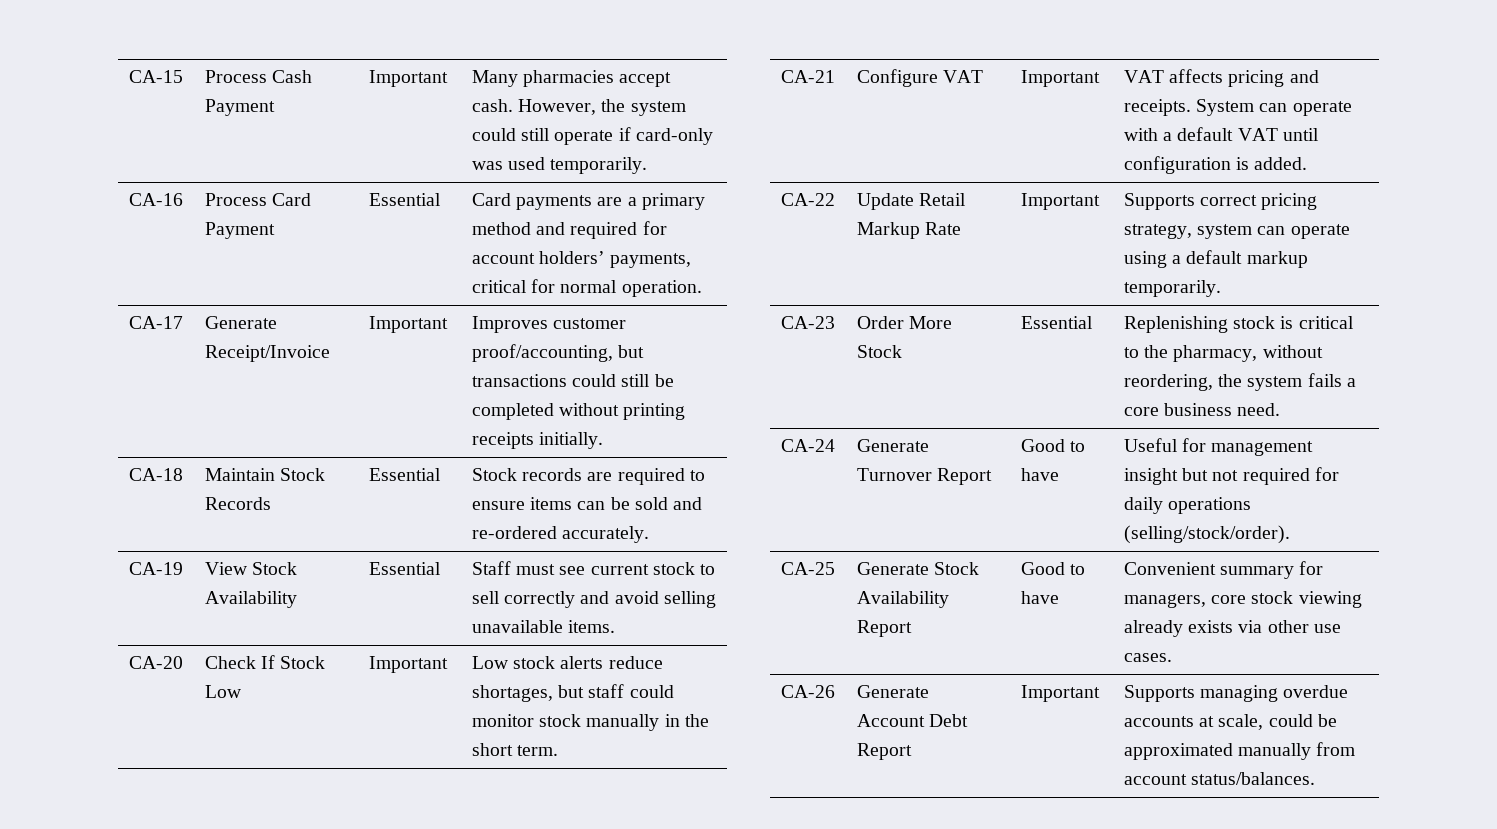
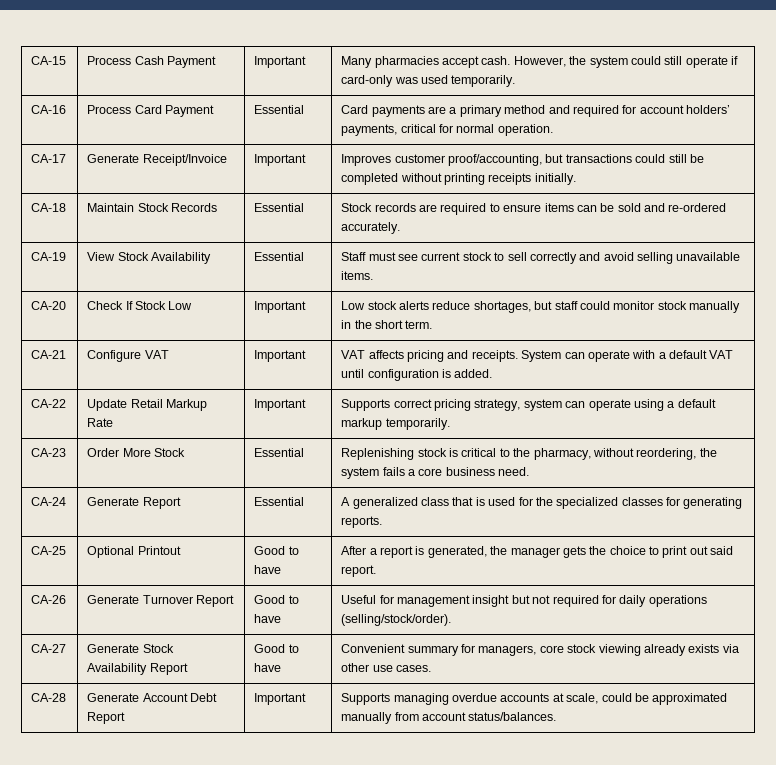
- CA-24 | Generate Turnover Report | Good to have | Useful for management insight but not required for daily operations (selling/stock/order).
+ CA-24 | Generate Report | Essential | A generalized class that is used for the specialized classes for generating reports.
+ CA-25 | Optional Printout | Good to have | After a report is generated, the manager gets the choice to print out said report.
+ CA-26 | Generate Turnover Report | Good to have | Useful for management insight but not required for daily operations (selling/stock/order).
- CA-25 | Generate Stock Availability Report | Good to have | Convenient summary for managers, core stock viewing already exists via other use cases.
+ CA-27 | Generate Stock Availability Report | Good to have | Convenient summary for managers, core stock viewing already exists via other use cases.
- CA-26 | Generate Account Debt Report | Important | Supports managing overdue accounts at scale, could be approximated manually from account status/balances.
+ CA-28 | Generate Account Debt Report | Important | Supports managing overdue accounts at scale, could be approximated manually from account status/balances.

